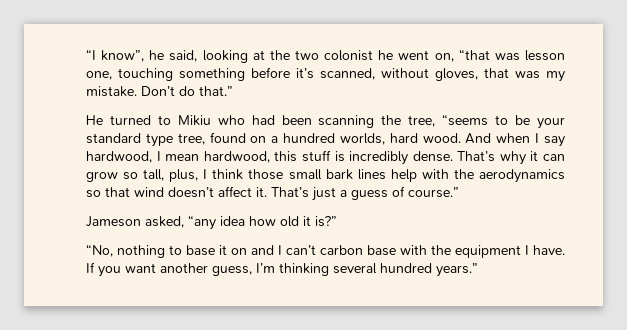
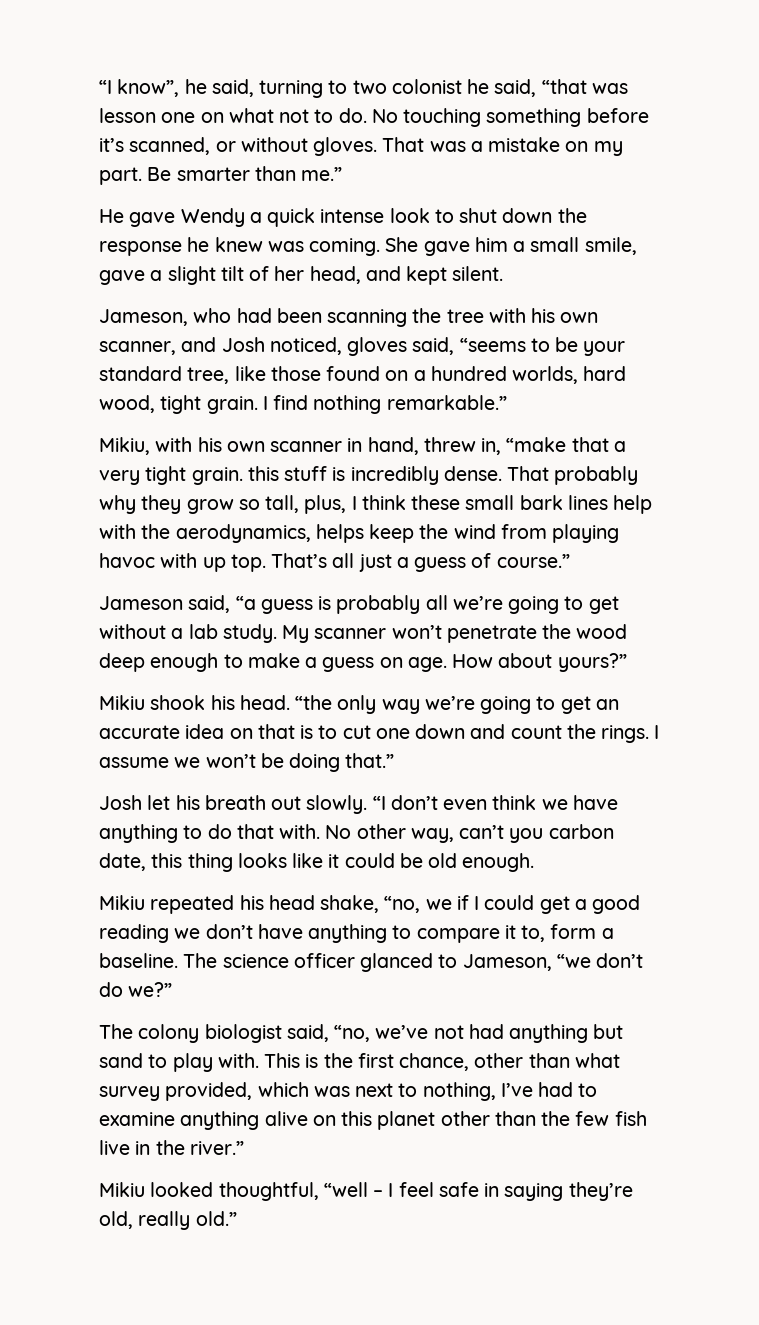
- “I know”, he said, looking at the two colonist he went on, “that was lesson one, touching something before it’s scanned, without gloves, that was my mistake. Don’t do that.”
- He turned to Mikiu who had been scanning the tree, “seems to be your standard type tree, found on a hundred worlds, hard wood. And when I say hardwood, I mean hardwood, this stuff is incredibly dense.
+ “I know”, he said, turning to two colonist he said, “that was lesson one on what not to do. No touching something before it’s scanned, or without gloves. That was a mistake on my part. Be smarter than me.”
+ He gave Wendy a quick intense look to shut down the response he knew was coming. She gave him a small smile, gave a slight tilt of her head, and kept silent.
+ Jameson, who had been scanning the tree with his own scanner, and Josh noticed, gloves said, “seems to be your standard tree, like those found on a hundred worlds, hard wood, tight grain. I find nothing remarkable.”
+ Mikiu, with his own scanner in hand, threw in, “make that a very tight grain. this stuff is incredibly dense.
- That’s why it can grow so tall, plus, I think those small bark lines help with the aerodynamics so that wind doesn’t affect it. That’s just a guess of course.”
+ That probably why they grow so tall, plus, I think these small bark lines help with the aerodynamics, helps keep the wind from playing havoc with up top. That’s all just a guess of course.”
- Jameson asked, “any idea how old it is?”
- “No, nothing to base it on and I can’t carbon base with the equipment I have. If you want another guess, I’m thinking several hundred years.”
+ Jameson said, “a guess is probably all we’re going to get without a lab study. My scanner won’t penetrate the wood deep enough to make a guess on age. How about yours?”
+ Mikiu shook his head. “the only way we’re going to get an accurate idea on that is to cut one down and count the rings. I assume we won’t be doing that.”
+ Josh let his breath out slowly. “I don’t even think we have anything to do that with. No other way, can’t you carbon date, this thing looks like it could be old enough.
+ Mikiu repeated his head shake, “no, we if I could get a good reading we don’t have anything to compare it to, form a baseline. The science officer glanced to Jameson, “we don’t do we?”
+ The colony biologist said, “no, we’ve not had anything but sand to play with. This is the first chance, other than what survey provided, which was next to nothing, I’ve had to examine anything alive on this planet other than the few fish live in the river.”
+ Mikiu looked thoughtful, “well – I feel safe in saying they’re old, really old.”

